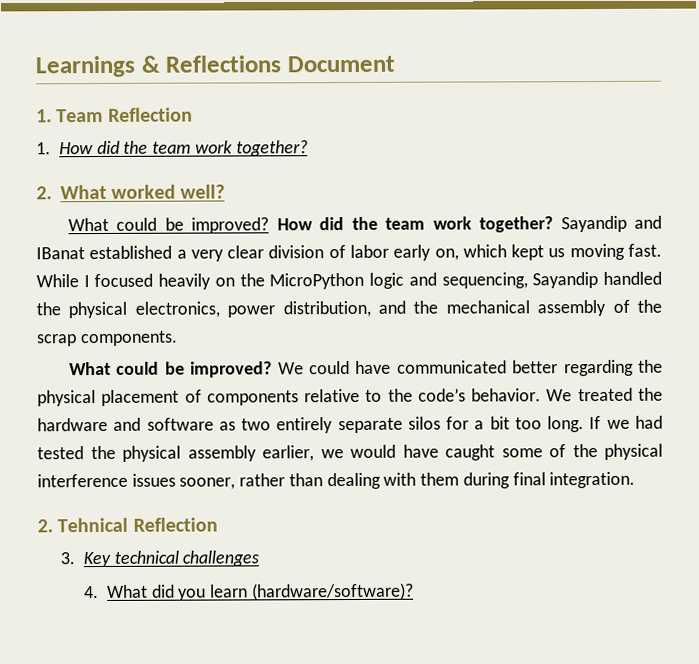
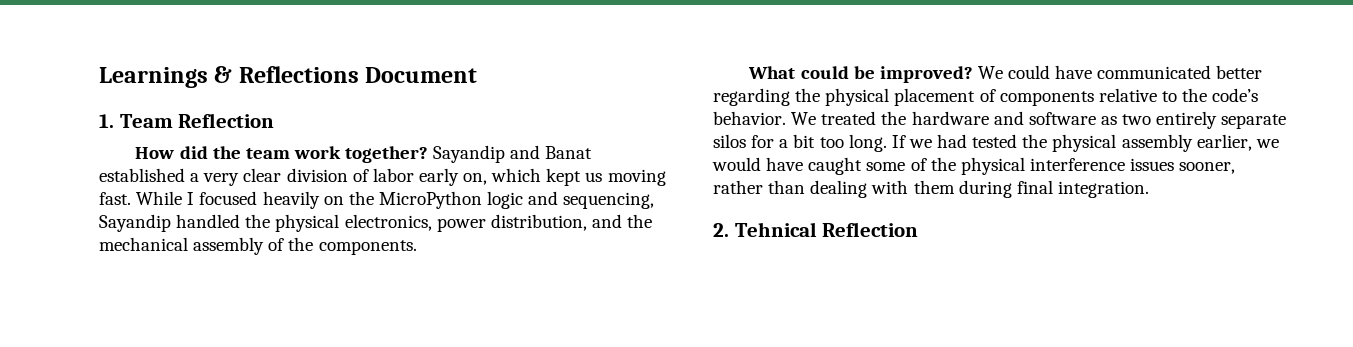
- 1. How did the team work together?
- 2. What worked well?
- What could be improved?
- Sayandip and IBanat established a very clear division of labor early on, which kept us moving fast.
+ Sayandip and Banat established a very clear division of labor early on, which kept us moving fast.
- While I focused heavily on the MicroPython logic and sequencing, Sayandip handled the physical electronics, power distribution, and the mechanical assembly of the scrap components.
+ While I focused heavily on the MicroPython logic and sequencing, Sayandip handled the physical electronics, power distribution, and the mechanical assembly of the components.
- 3. Key technical challenges
- 4. What did you learn (hardware/software)?

